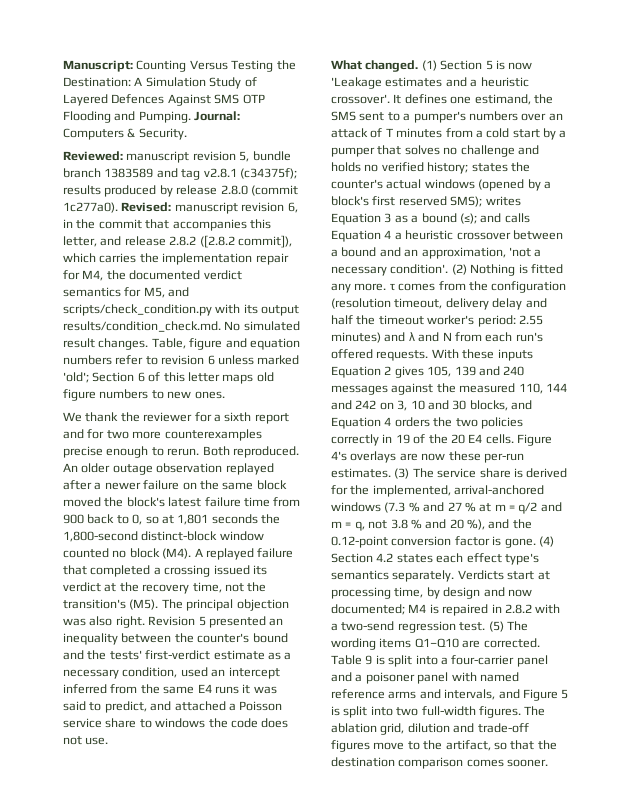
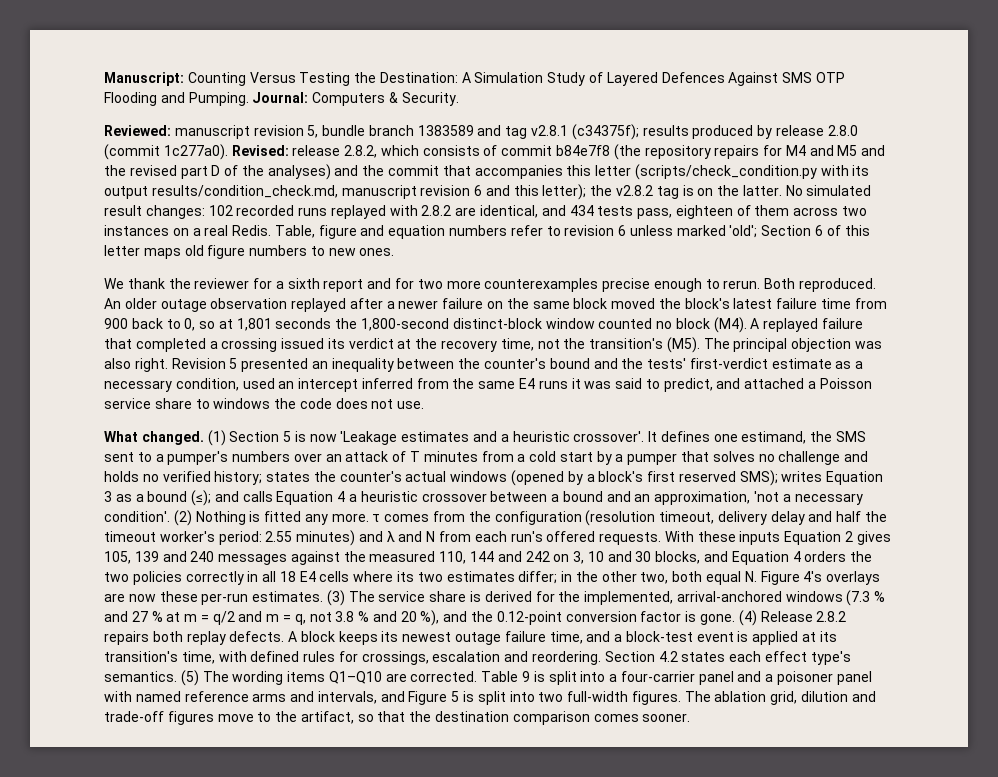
- Revised: manuscript revision 6, in the commit that accompanies this letter, and release 2.8.2 ([2.8.2 commit]), which carries the implementation repair for M4, the documented verdict semantics for M5, and scripts/check_condition.py with its output results/condition_check.md. No simulated result changes.
+ Revised: release 2.8.2, which consists of commit b84e7f8 (the repository repairs for M4 and M5 and the revised part D of the analyses) and the commit that accompanies this letter (scripts/check_condition.py with its output results/condition_check.md, manuscript revision 6 and this letter); the v2.8.2 tag is on the latter. No simulated result changes: 102 recorded runs replayed with 2.8.2 are identical, and 434 tests pass, eighteen of them across two instances on a real Redis.
- With these inputs Equation 2 gives 105, 139 and 240 messages against the measured 110, 144 and 242 on 3, 10 and 30 blocks, and Equation 4 orders the two policies correctly in 19 of the 20 E4 cells. Figure 4's overlays are now these per-run estimates.
+ With these inputs Equation 2 gives 105, 139 and 240 messages against the measured 110, 144 and 242 on 3, 10 and 30 blocks, and Equation 4 orders the two policies correctly in all 18 E4 cells where its two estimates differ; in the other two, both equal N. Figure 4's overlays are now these per-run estimates.
- (4) Section 4.2 states each effect type's semantics separately. Verdicts start at processing time, by design and now documented; M4 is repaired in 2.8.2 with a two-send regression test.
+ (4) Release 2.8.2 repairs both replay defects. A block keeps its newest outage failure time, and a block-test event is applied at its transition's time, with defined rules for crossings, escalation and reordering. Section 4.2 states each effect type's semantics.

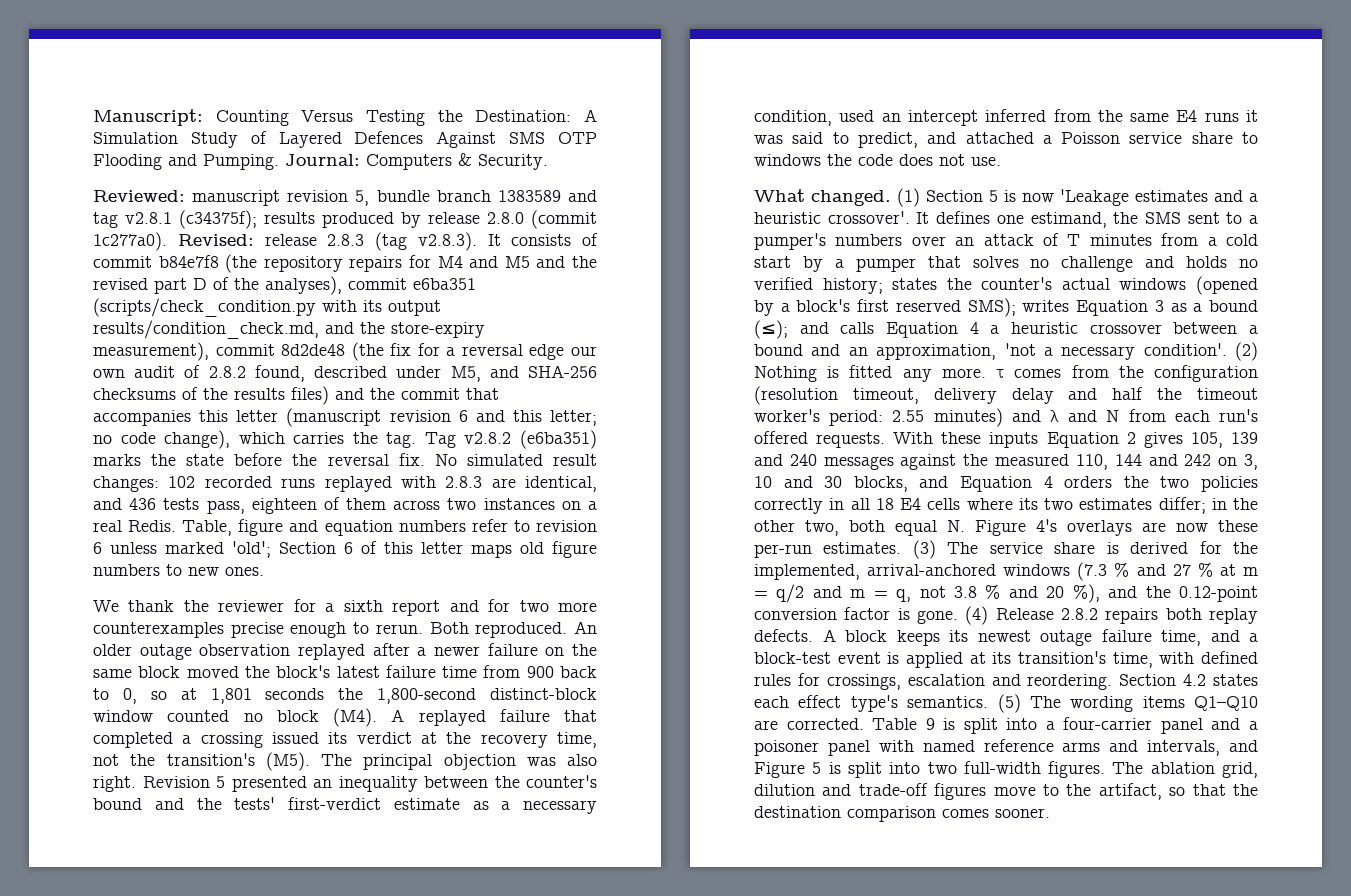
- Revised: release 2.8.2, which consists of commit b84e7f8 (the repository repairs for M4 and M5 and the revised part D of the analyses) and the commit that accompanies this letter (scripts/check_condition.py with its output results/condition_check.md, manuscript revision 6 and this letter); the v2.8.2 tag is on the latter.
+ Revised: release 2.8.3 (tag v2.8.3). It consists of commit b84e7f8 (the repository repairs for M4 and M5 and the revised part D of the analyses), commit e6ba351 (scripts/check_condition.py with its output results/condition_check.md, and the store-expiry measurement), commit 8d2de48 (the fix for a reversal edge our own audit of 2.8.2 found, described under M5, and SHA-256 checksums of the results files) and the commit that accompanies this letter (manuscript revision 6 and this letter; no code change), which carries the tag. Tag v2.8.2 (e6ba351) marks the state before the reversal fix.
- No simulated result changes: 102 recorded runs replayed with 2.8.2 are identical, and 434 tests pass, eighteen of them across two instances on a real Redis.
+ No simulated result changes: 102 recorded runs replayed with 2.8.3 are identical, and 436 tests pass, eighteen of them across two instances on a real Redis.

